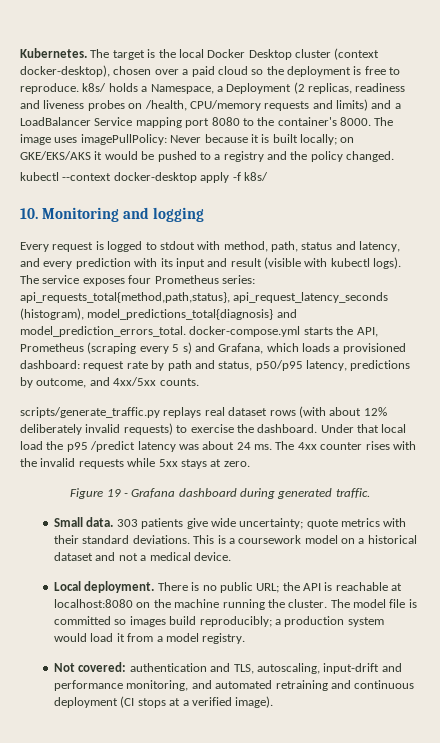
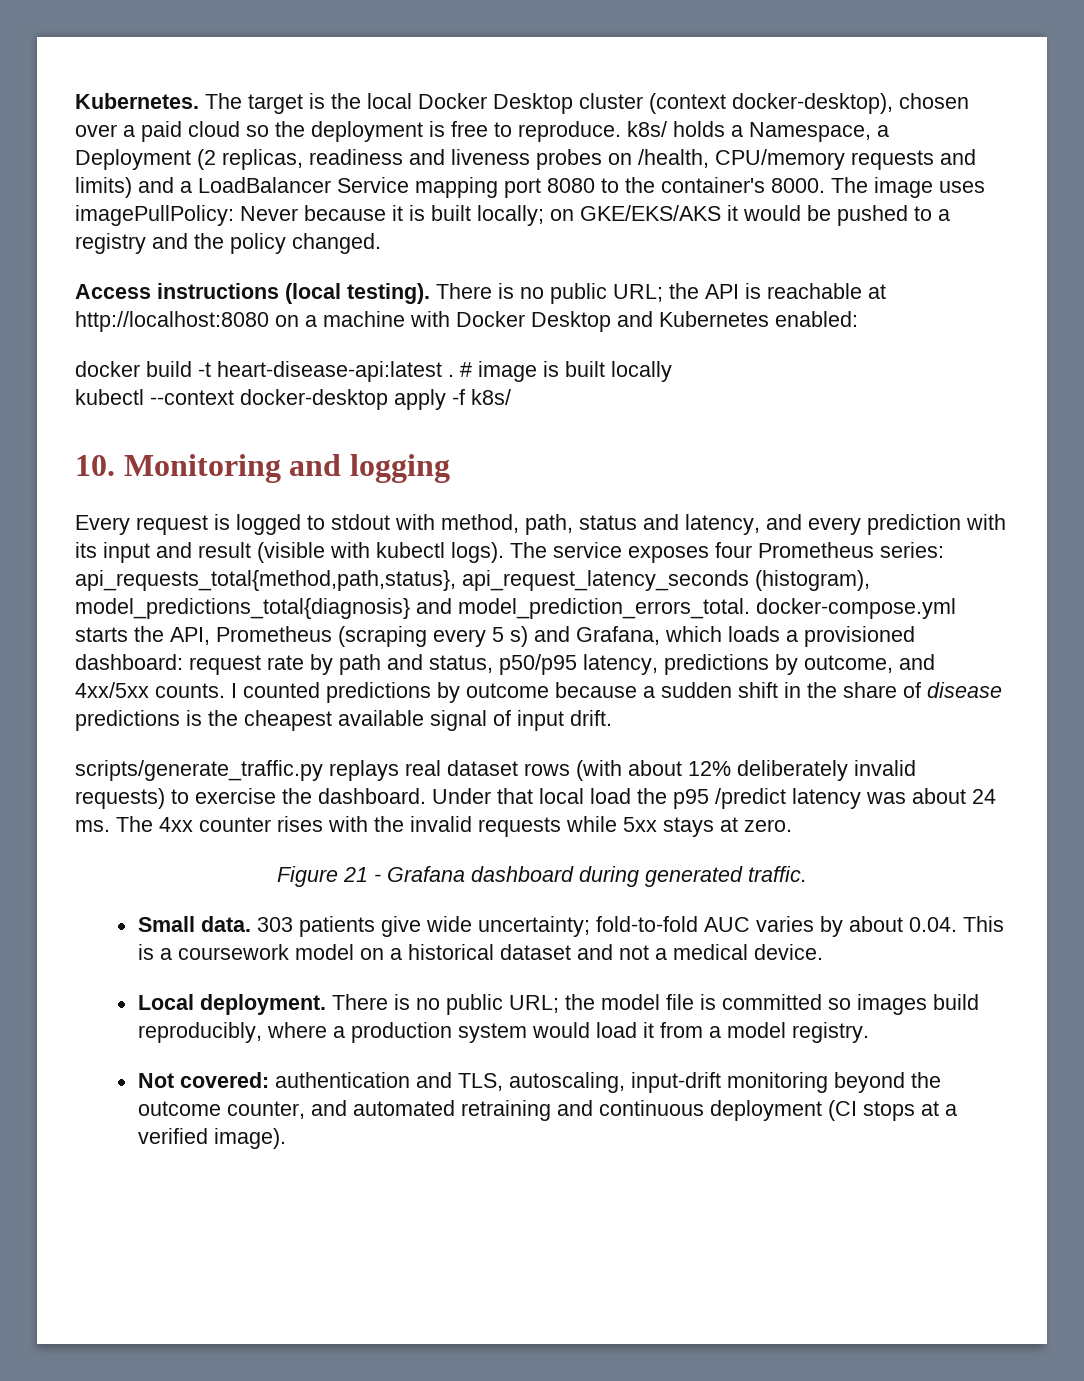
+ Access instructions (local testing). There is no public URL; the API is reachable at http://localhost:8080 on a machine with Docker Desktop and Kubernetes enabled:
+ docker build -t heart-disease-api:latest . # image is built locally
+ I counted predictions by outcome because a sudden shift in the share of disease predictions is the cheapest available signal of input drift.
- Figure 19 - Grafana dashboard during generated traffic.
+ Figure 21 - Grafana dashboard during generated traffic.
- 303 patients give wide uncertainty; quote metrics with their standard deviations. This is a coursework model on a historical dataset and not a medical device.
+ 303 patients give wide uncertainty; fold-to-fold AUC varies by about 0.04. This is a coursework model on a historical dataset and not a medical device.
- There is no public URL; the API is reachable at localhost:8080 on the machine running the cluster. The model file is committed so images build reproducibly; a production system would load it from a model registry.
+ There is no public URL; the model file is committed so images build reproducibly, where a production system would load it from a model registry.
- Not covered: authentication and TLS, autoscaling, input-drift and performance monitoring, and automated retraining and continuous deployment (CI stops at a verified image).
+ Not covered: authentication and TLS, autoscaling, input-drift monitoring beyond the outcome counter, and automated retraining and continuous deployment (CI stops at a verified image).

